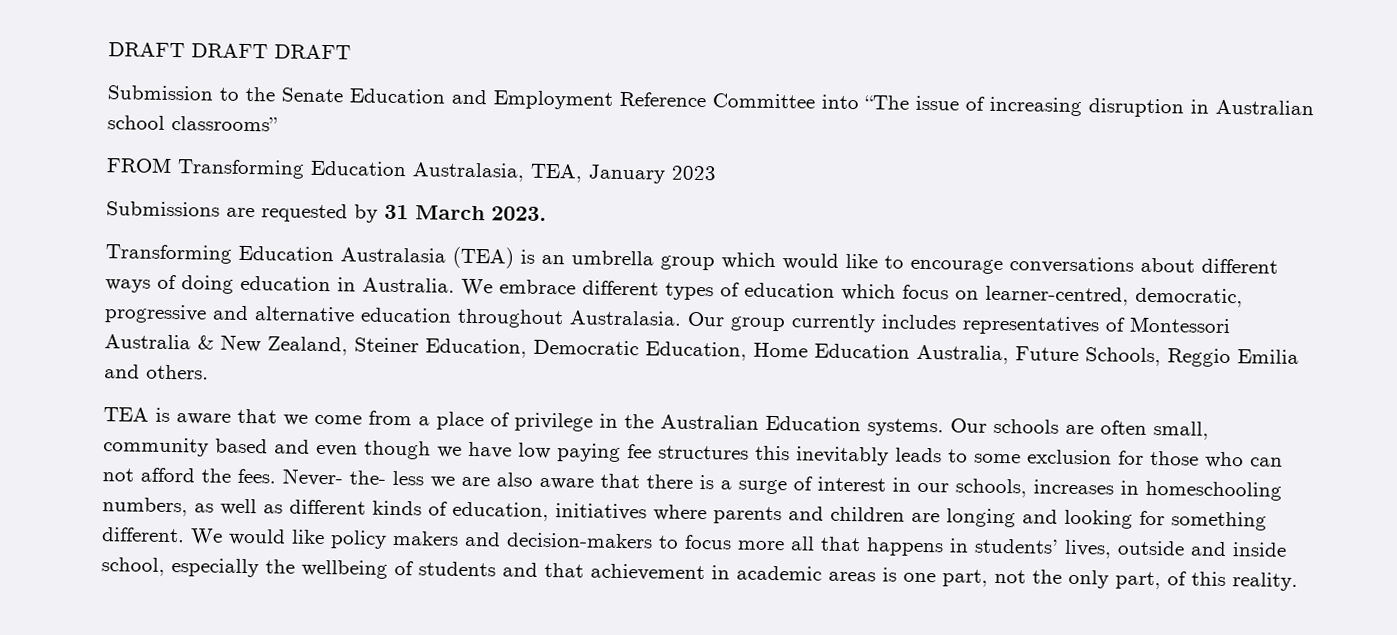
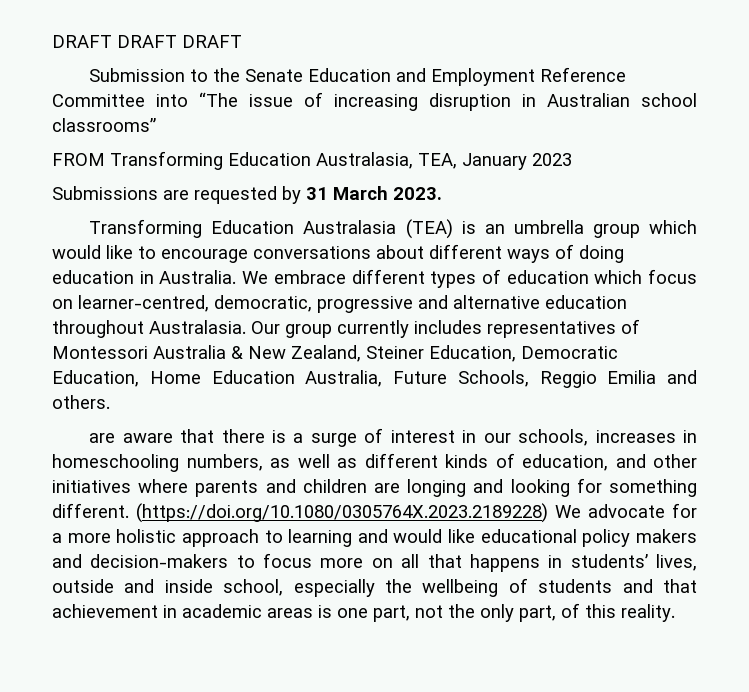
- TEA is aware that we come from a place of privilege in the Australian Education systems. Our schools are often small, community based and even though we have low paying fee structures this inevitably leads to some exclusion for those who can not afford the fees. Never- the- less we are also aware that there is a surge of interest in our schools, increases in homeschooling numbers, as well as different kinds of education, initiatives where parents and children are longing and looking for something different.
+ are aware that there is a surge of interest in our schools, increases in homeschooling numbers, as well as different kinds of education, and other initiatives where parents and children are longing and looking for something different.
- We would like policy makers and decision-makers to focus more all that happens in students’ lives, outside and inside school, especially the wellbeing of students and that achievement in academic areas is one part, not the only part, of this reality.
+ (https://doi.org/10.1080/0305764X.2023.2189228) We advocate for a more holistic approach to learning and would like educational policy makers and decision-makers to focus more on all that happens in students’ lives, outside and inside school, especially the wellbeing of students and that achievement in academic areas is one part, not the only part, of this reality.

